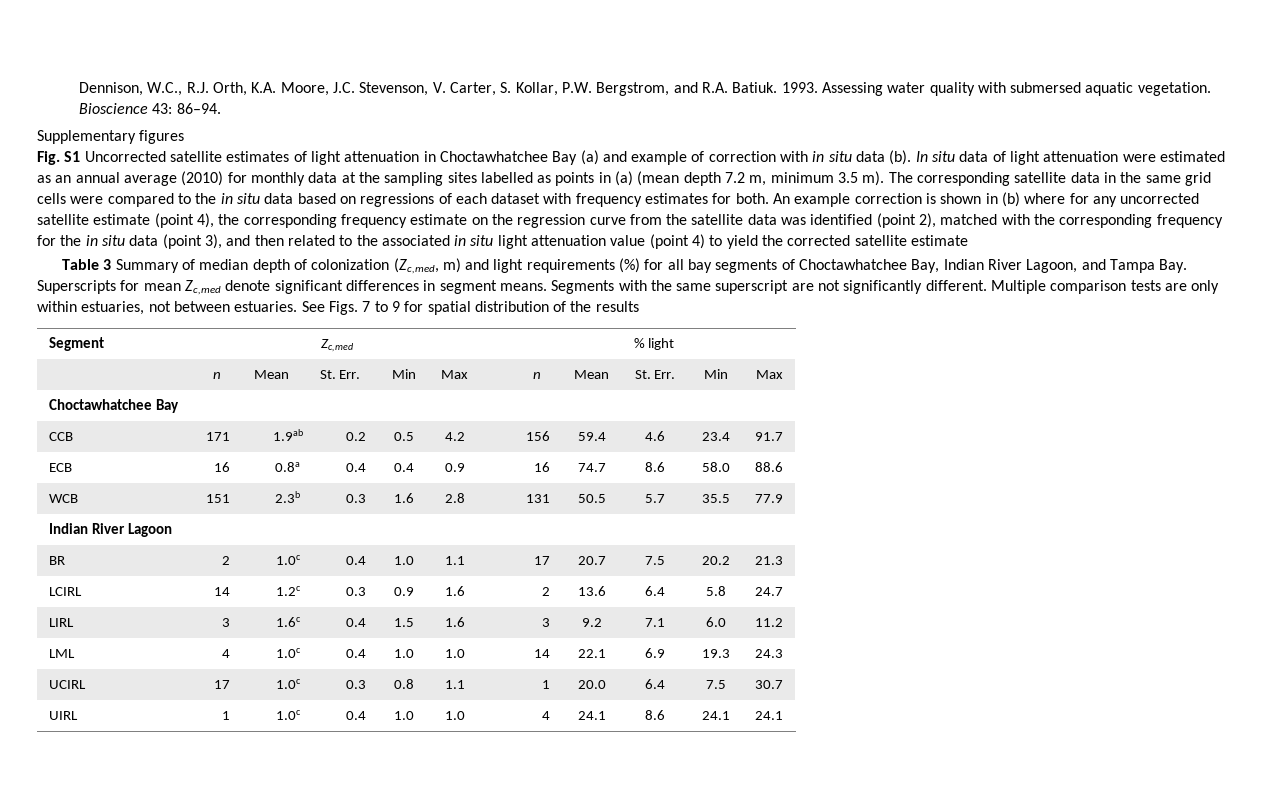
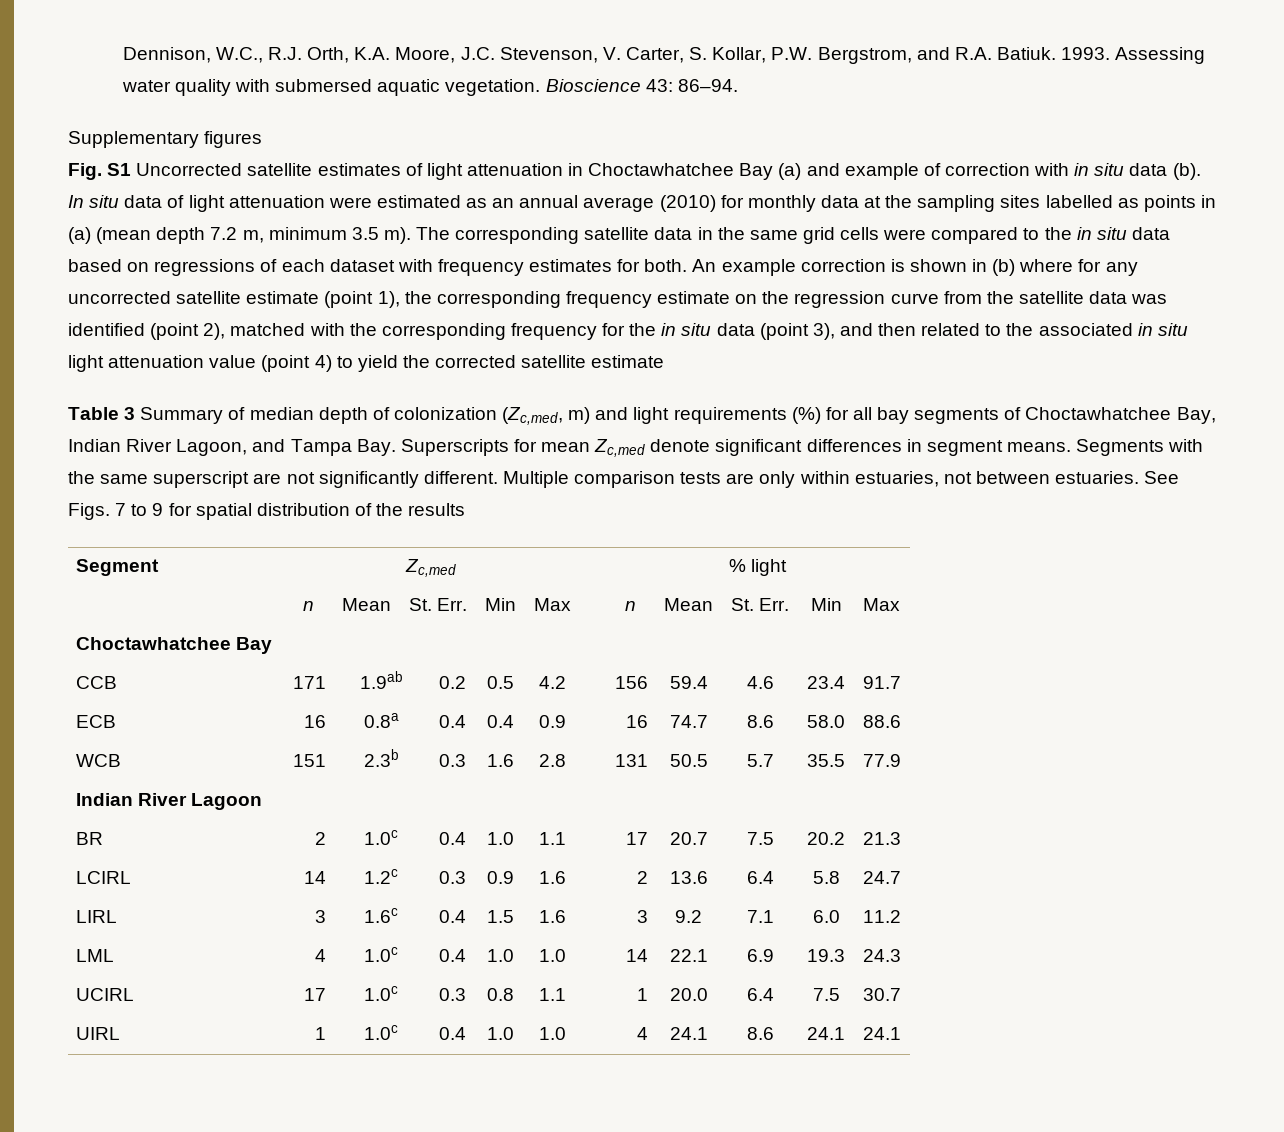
- An example correction is shown in (b) where for any uncorrected satellite estimate (point 4), the corresponding frequency estimate on the regression curve from the satellite data was identified (point 2), matched with the corresponding frequency for the in situ data (point 3), and then related to the associated in situ light attenuation value (point 4) to yield the corrected satellite estimate
+ An example correction is shown in (b) where for any uncorrected satellite estimate (point 1), the corresponding frequency estimate on the regression curve from the satellite data was identified (point 2), matched with the corresponding frequency for the in situ data (point 3), and then related to the associated in situ light attenuation value (point 4) to yield the corrected satellite estimate

